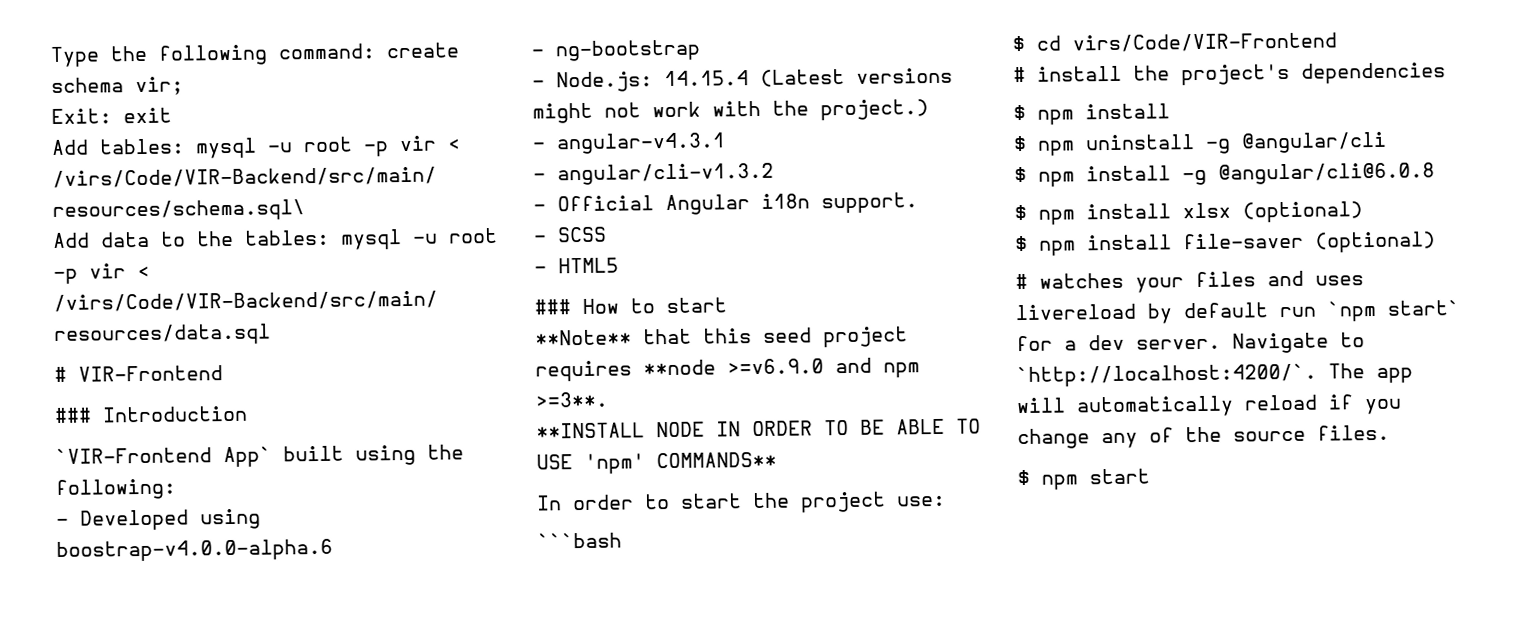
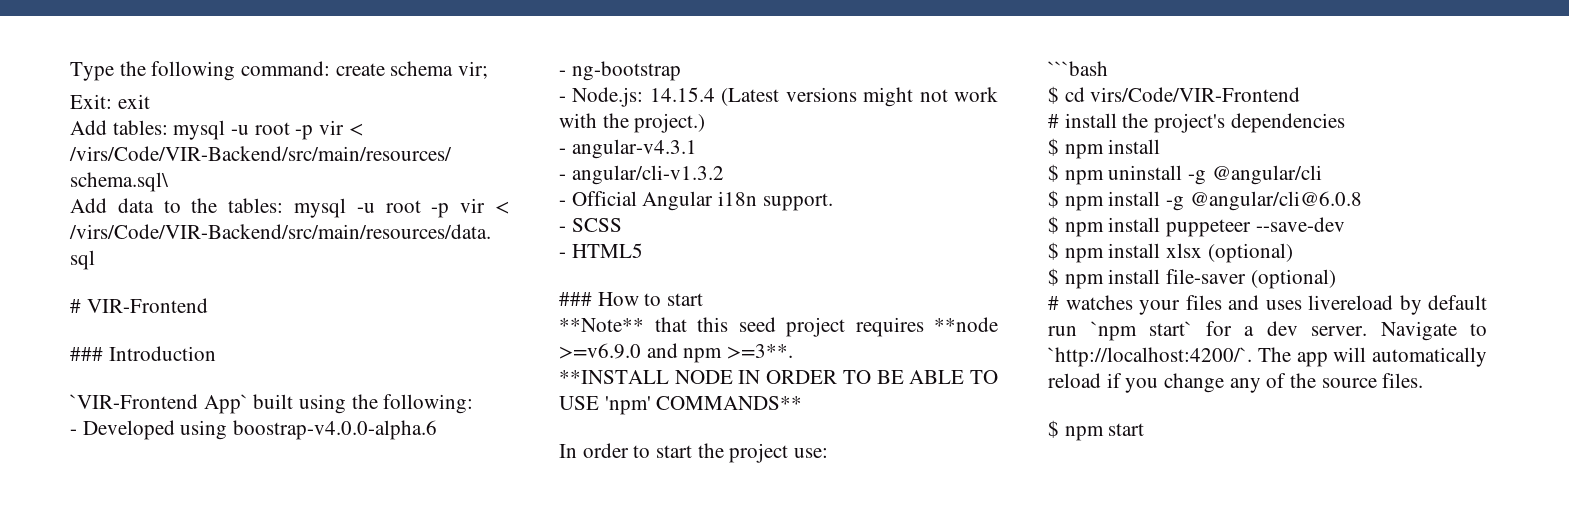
+ $ npm install puppeteer --save-dev

